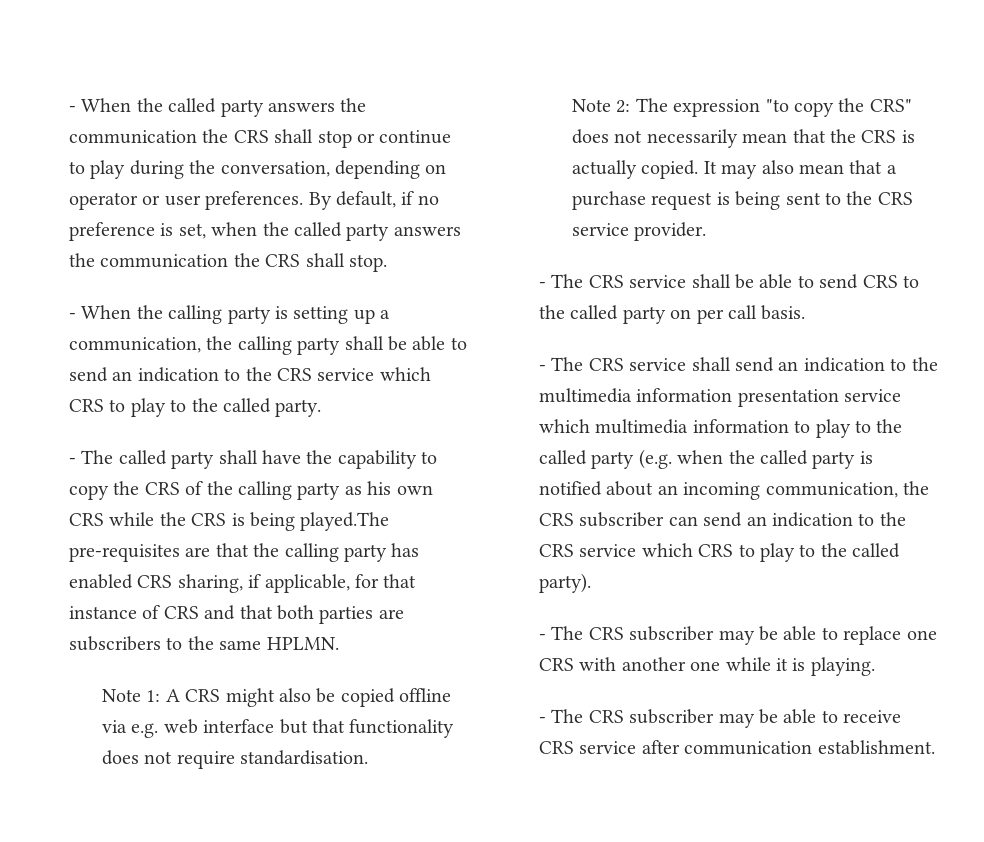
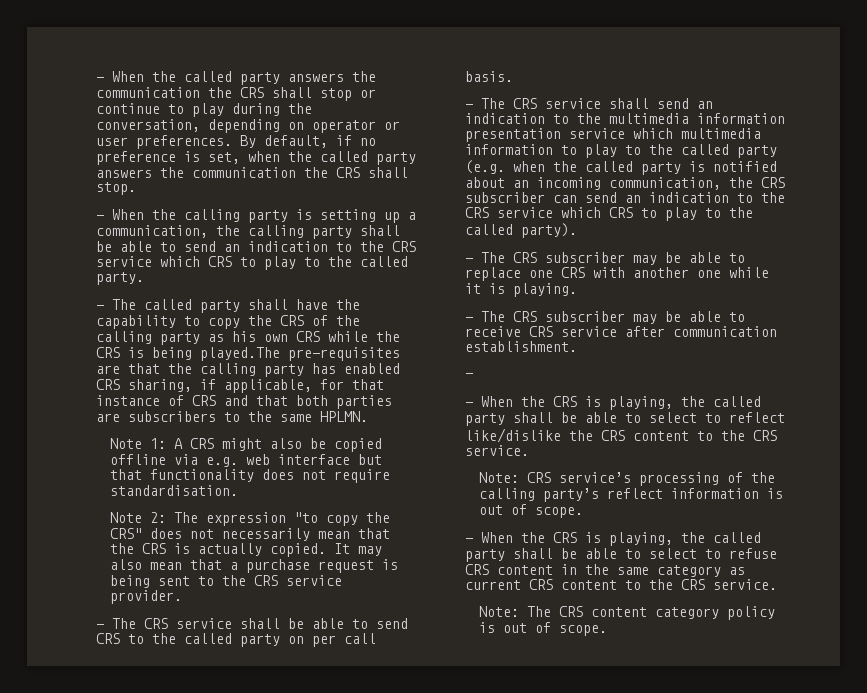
  - The CRS subscriber may be able to receive CRS service after communication establishment.
+ -
+ - When the CRS is playing, the called party shall be able to select to reflect like/dislike the CRS content to the CRS service.
+ Note: CRS service’s processing of the calling party’s reflect information is out of scope.
+ - When the CRS is playing, the called party shall be able to select to refuse CRS content in the same category as current CRS content to the CRS service.
+ Note: The CRS content category policy is out of scope.

